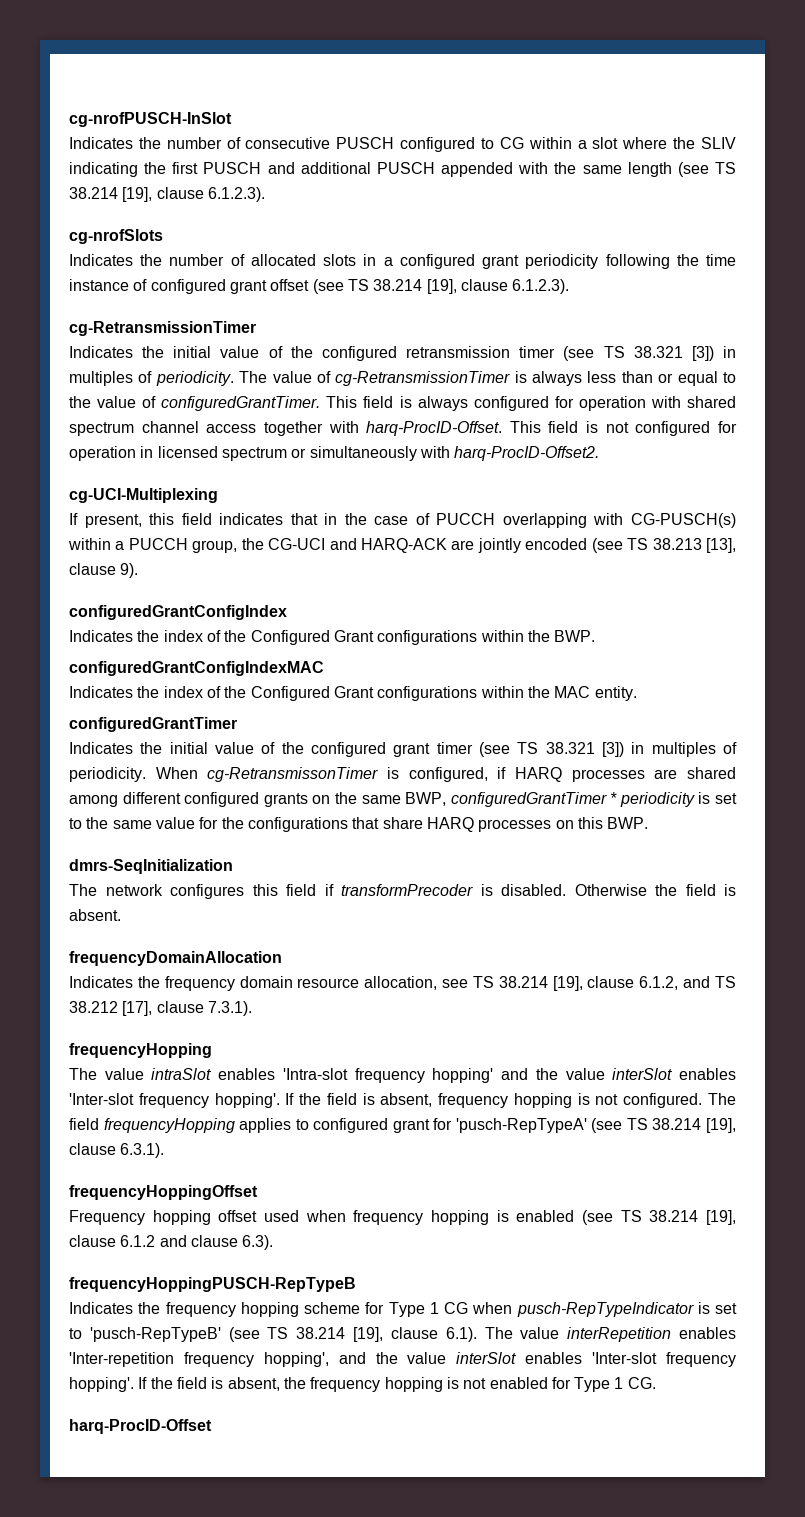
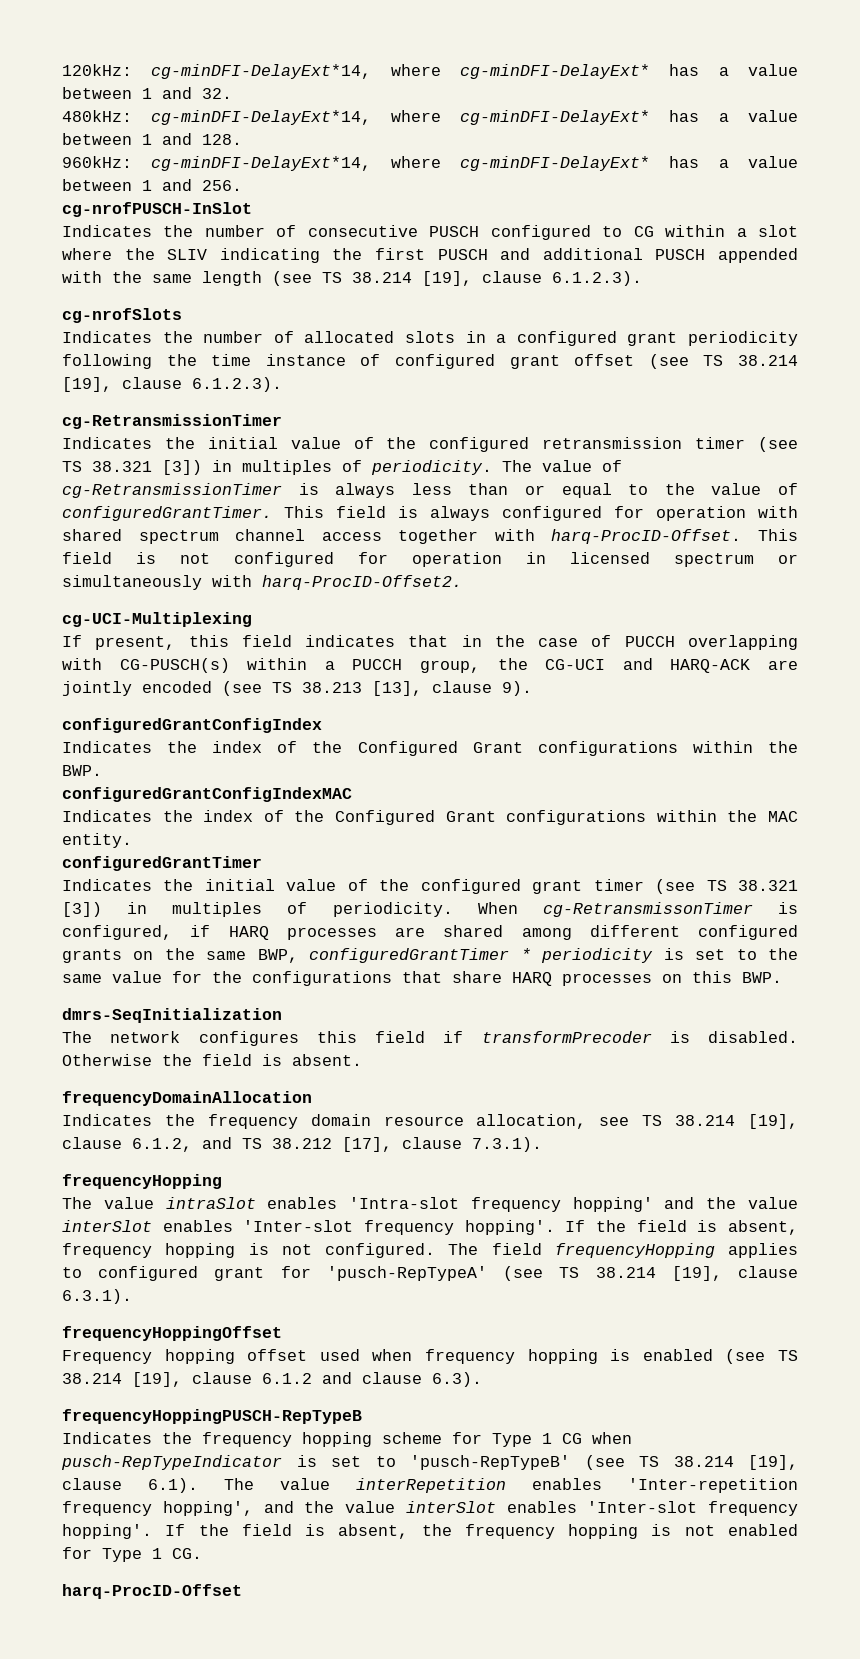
+ 120kHz: cg-minDFI-DelayExt*14, where cg-minDFI-DelayExt* has a value between 1 and 32.
+ 480kHz: cg-minDFI-DelayExt*14, where cg-minDFI-DelayExt* has a value between 1 and 128.
+ 960kHz: cg-minDFI-DelayExt*14, where cg-minDFI-DelayExt* has a value between 1 and 256.

